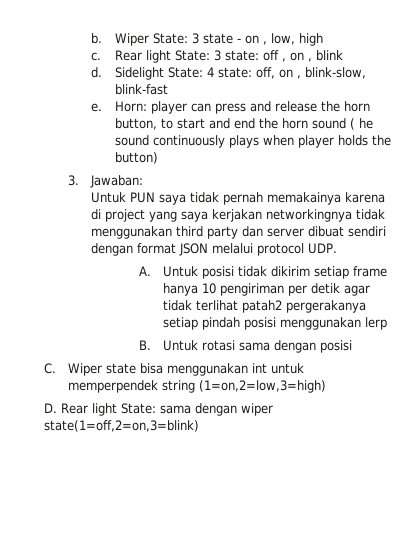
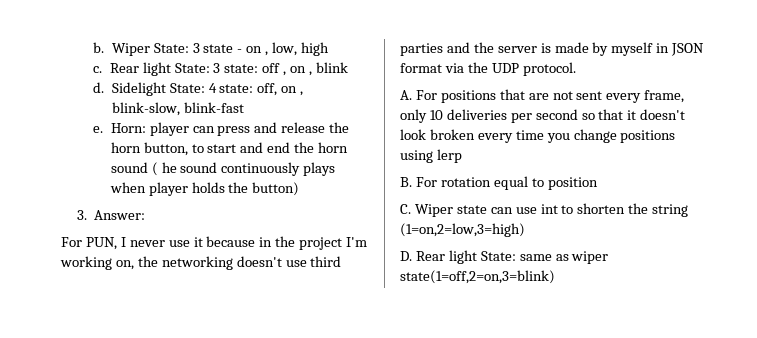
- 3. Jawaban:
- Untuk PUN saya tidak pernah memakainya karena di project yang saya kerjakan networkingnya tidak menggunakan third party dan server dibuat sendiri dengan format JSON melalui protocol UDP.
- A. Untuk posisi tidak dikirim setiap frame hanya 10 pengiriman per detik agar tidak terlihat patah2 pergerakanya setiap pindah posisi menggunakan lerp
- B. Untuk rotasi sama dengan posisi
- C. Wiper state bisa menggunakan int untuk memperpendek string (1=on,2=low,3=high)
+ 3. Answer:
+ For PUN, I never use it because in the project I'm working on, the networking doesn't use third parties and the server is made by myself in JSON format via the UDP protocol.
+ A. For positions that are not sent every frame, only 10 deliveries per second so that it doesn't look broken every time you change positions using lerp
+ B. For rotation equal to position
+ C. Wiper state can use int to shorten the string (1=on,2=low,3=high)
- D. Rear light State: sama dengan wiper state(1=off,2=on,3=blink)
+ D. Rear light State: same as wiper state(1=off,2=on,3=blink)

